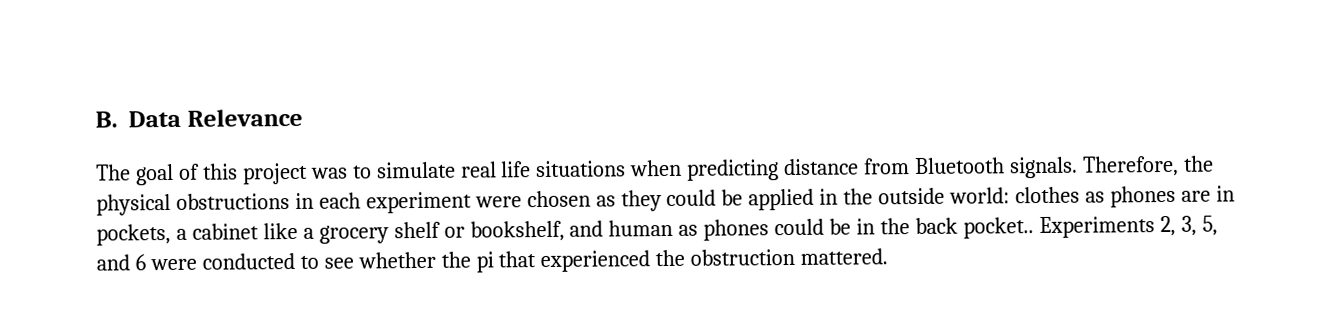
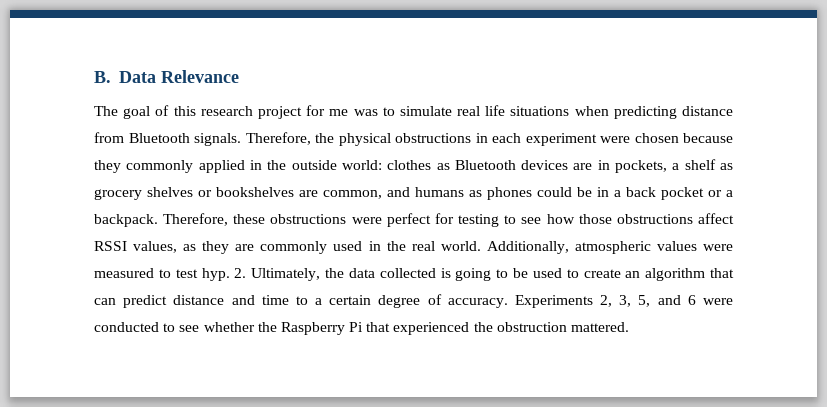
- The goal of this project was to simulate real life situations when predicting distance from Bluetooth signals.
+ The goal of this research project for me was to simulate real life situations when predicting distance from Bluetooth signals.
- Therefore, the physical obstructions in each experiment were chosen as they could be applied in the outside world: clothes as phones are in pockets, a cabinet like a grocery shelf or bookshelf, and human as phones could be in the back pocket..
+ Therefore, the physical obstructions in each experiment were chosen because they commonly applied in the outside world: clothes as Bluetooth devices are in pockets, a shelf as grocery shelves or bookshelves are common, and humans as phones could be in a back pocket or a backpack. Therefore, these obstructions were perfect for testing to see how those obstructions affect RSSI values, as they are commonly used in the real world. Additionally, atmospheric values were measured to test hyp. 2. Ultimately, the data collected is going to be used to create an algorithm that can predict distance and time to a certain degree of accuracy.
- Experiments 2, 3, 5, and 6 were conducted to see whether the pi that experienced the obstruction mattered.
+ Experiments 2, 3, 5, and 6 were conducted to see whether the Raspberry Pi that experienced the obstruction mattered.

